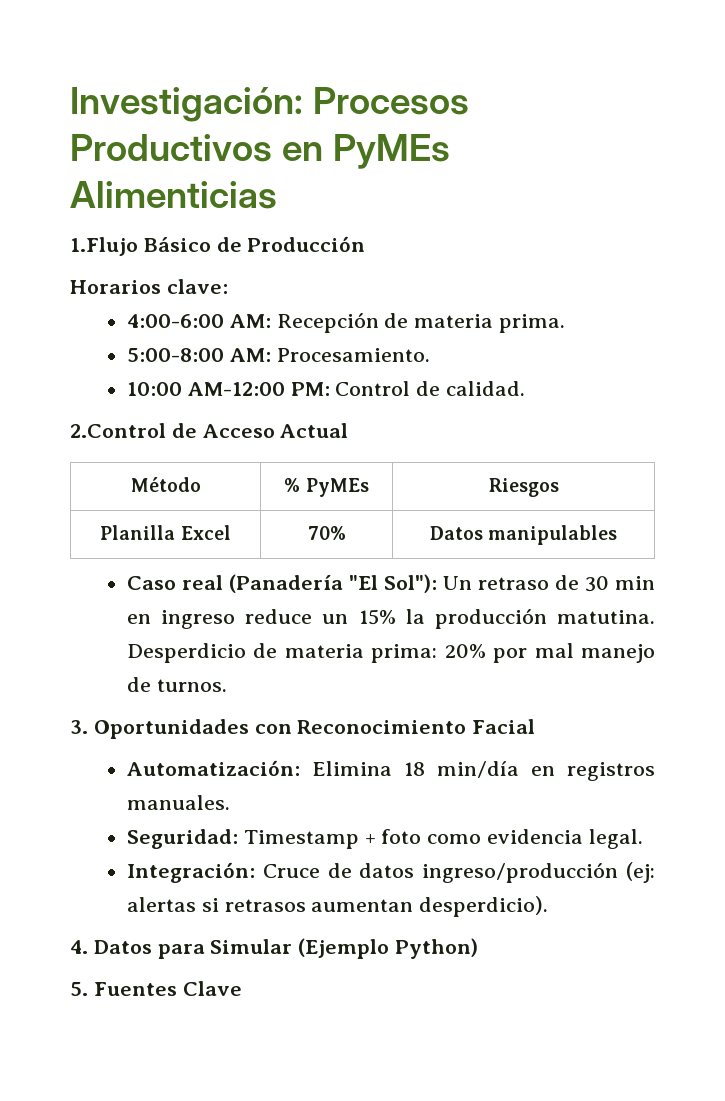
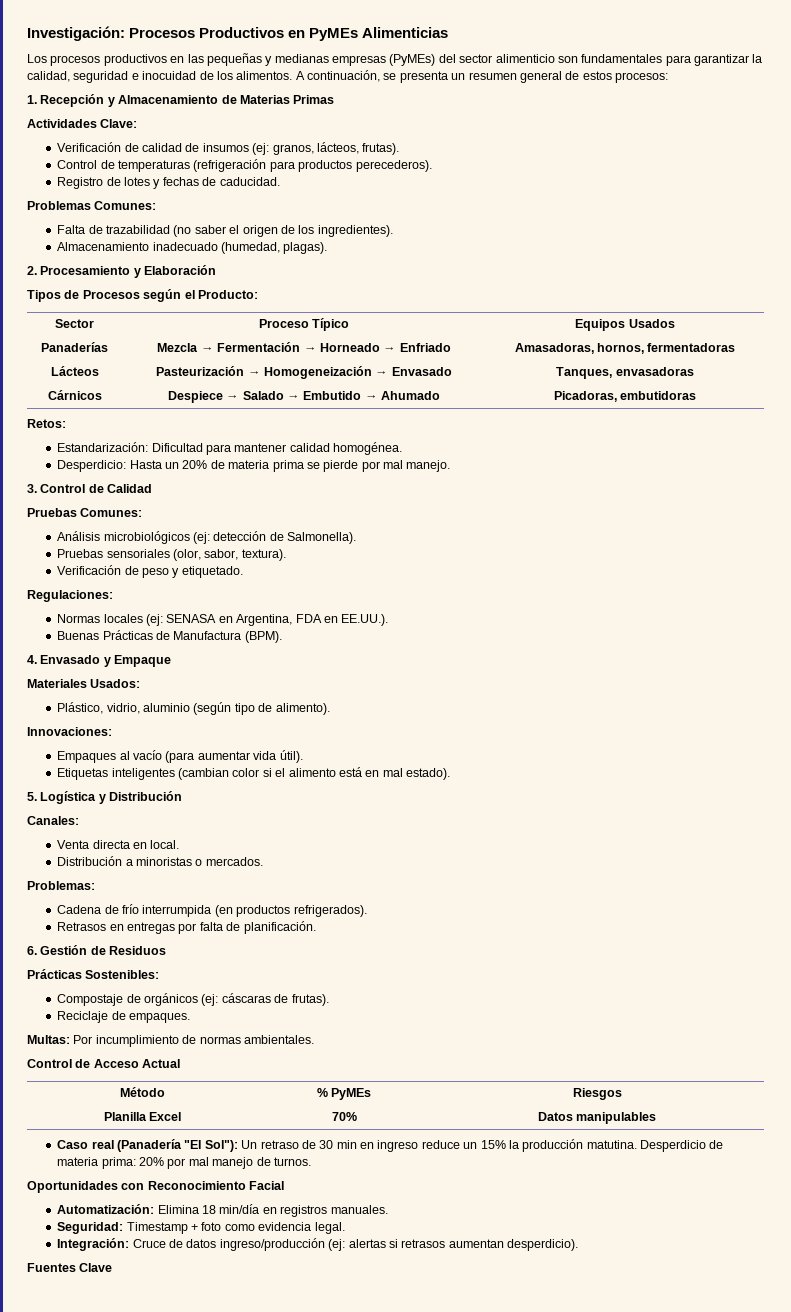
- 1.Flujo Básico de Producción
- Horarios clave:
- 4:00-6:00 AM: Recepción de materia prima.
- 5:00-8:00 AM: Procesamiento.
- 10:00 AM-12:00 PM: Control de calidad.
- 2.Control de Acceso Actual
+ Los procesos productivos en las pequeñas y medianas empresas (PyMEs) del sector alimenticio son fundamentales para garantizar la calidad, seguridad e inocuidad de los alimentos. A continuación, se presenta un resumen general de estos procesos:
+ 1. Recepción y Almacenamiento de Materias Primas
+ Actividades Clave:
+ Verificación de calidad de insumos (ej: granos, lácteos, frutas).
+ Control de temperaturas (refrigeración para productos perecederos).
+ Registro de lotes y fechas de caducidad.
+ Problemas Comunes:
+ Falta de trazabilidad (no saber el origen de los ingredientes).
+ Almacenamiento inadecuado (humedad, plagas).
+ 2. Procesamiento y Elaboración
+ Tipos de Procesos según el Producto:
+ Sector | Proceso Típico | Equipos Usados
+ Panaderías | Mezcla → Fermentación → Horneado → Enfriado | Amasadoras, hornos, fermentadoras
+ Lácteos | Pasteurización → Homogeneización → Envasado | Tanques, envasadoras
+ Cárnicos | Despiece → Salado → Embutido → Ahumado | Picadoras, embutidoras
+ Retos:
+ Estandarización: Dificultad para mantener calidad homogénea.
+ Desperdicio: Hasta un 20% de materia prima se pierde por mal manejo.
+ 3. Control de Calidad
+ Pruebas Comunes:
+ Análisis microbiológicos (ej: detección de Salmonella).
+ Pruebas sensoriales (olor, sabor, textura).
+ Verificación de peso y etiquetado.
+ Regulaciones:
+ Normas locales (ej: SENASA en Argentina, FDA en EE.UU.).
+ Buenas Prácticas de Manufactura (BPM).
+ 4. Envasado y Empaque
+ Materiales Usados:
+ Plástico, vidrio, aluminio (según tipo de alimento).
+ Innovaciones:
+ Empaques al vacío (para aumentar vida útil).
+ Etiquetas inteligentes (cambian color si el alimento está en mal estado).
+ 5. Logística y Distribución
+ Canales:
+ Venta directa en local.
+ Distribución a minoristas o mercados.
+ Problemas:
+ Cadena de frío interrumpida (en productos refrigerados).
+ Retrasos en entregas por falta de planificación.
+ 6. Gestión de Residuos
+ Prácticas Sostenibles:
+ Compostaje de orgánicos (ej: cáscaras de frutas).
+ Reciclaje de empaques.
+ Multas: Por incumplimiento de normas ambientales.
+ Control de Acceso Actual
- 3. Oportunidades con Reconocimiento Facial
+ Oportunidades con Reconocimiento Facial
- 4. Datos para Simular (Ejemplo Python)
- 5. Fuentes Clave
+ Fuentes Clave

